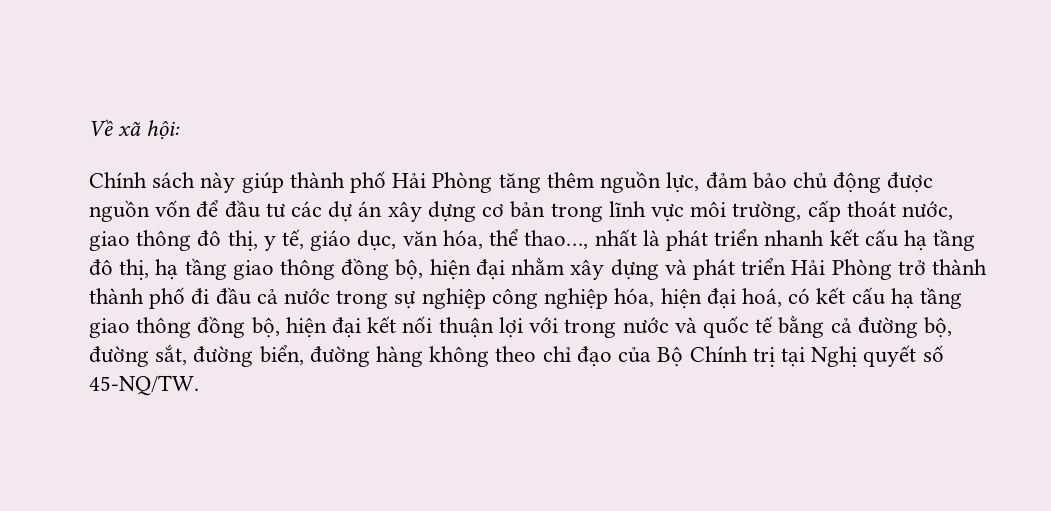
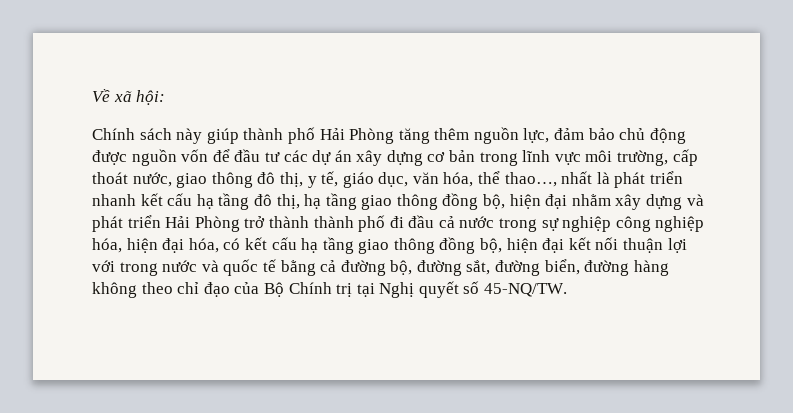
- Chính sách này giúp thành phố Hải Phòng tăng thêm nguồn lực, đảm bảo chủ động được nguồn vốn để đầu tư các dự án xây dựng cơ bản trong lĩnh vực môi trường, cấp thoát nước, giao thông đô thị, y tế, giáo dục, văn hóa, thể thao…, nhất là phát triển nhanh kết cấu hạ tầng đô thị, hạ tầng giao thông đồng bộ, hiện đại nhằm xây dựng và phát triển Hải Phòng trở thành thành phố đi đầu cả nước trong sự nghiệp công nghiệp hóa, hiện đại hoá, có kết cấu hạ tầng giao thông đồng bộ, hiện đại kết nối thuận lợi với trong nước và quốc tế bằng cả đường bộ, đường sắt, đường biển, đường hàng không theo chỉ đạo của Bộ Chính trị tại Nghị quyết số 45-NQ/TW.
+ Chính sách này giúp thành phố Hải Phòng tăng thêm nguồn lực, đảm bảo chủ động được nguồn vốn để đầu tư các dự án xây dựng cơ bản trong lĩnh vực môi trường, cấp thoát nước, giao thông đô thị, y tế, giáo dục, văn hóa, thể thao…, nhất là phát triển nhanh kết cấu hạ tầng đô thị, hạ tầng giao thông đồng bộ, hiện đại nhằm xây dựng và phát triển Hải Phòng trở thành thành phố đi đầu cả nước trong sự nghiệp công nghiệp hóa, hiện đại hóa, có kết cấu hạ tầng giao thông đồng bộ, hiện đại kết nối thuận lợi với trong nước và quốc tế bằng cả đường bộ, đường sắt, đường biển, đường hàng không theo chỉ đạo của Bộ Chính trị tại Nghị quyết số 45-NQ/TW.

